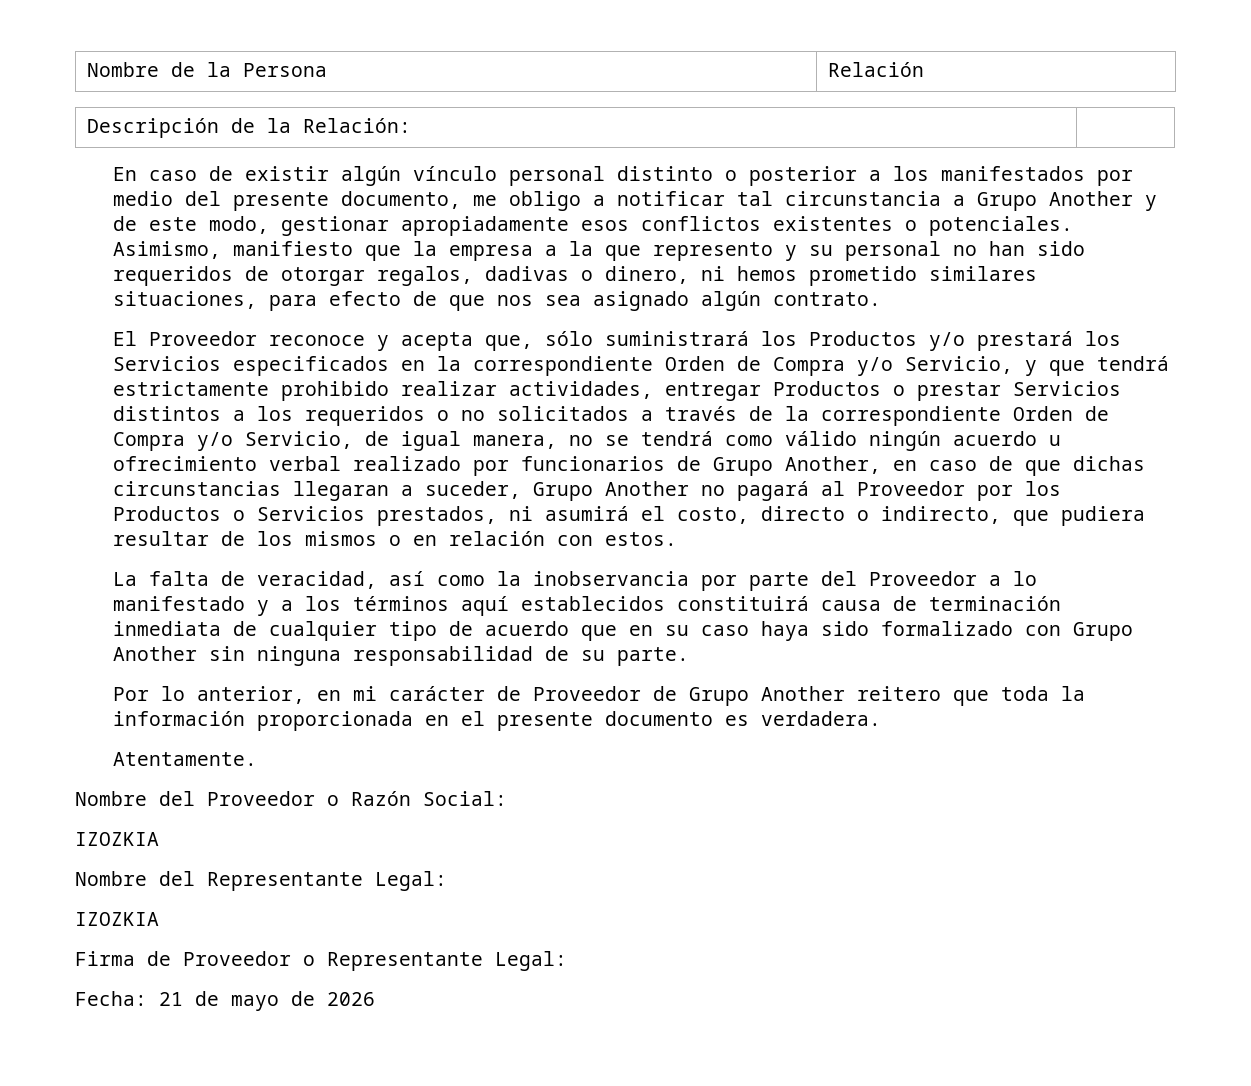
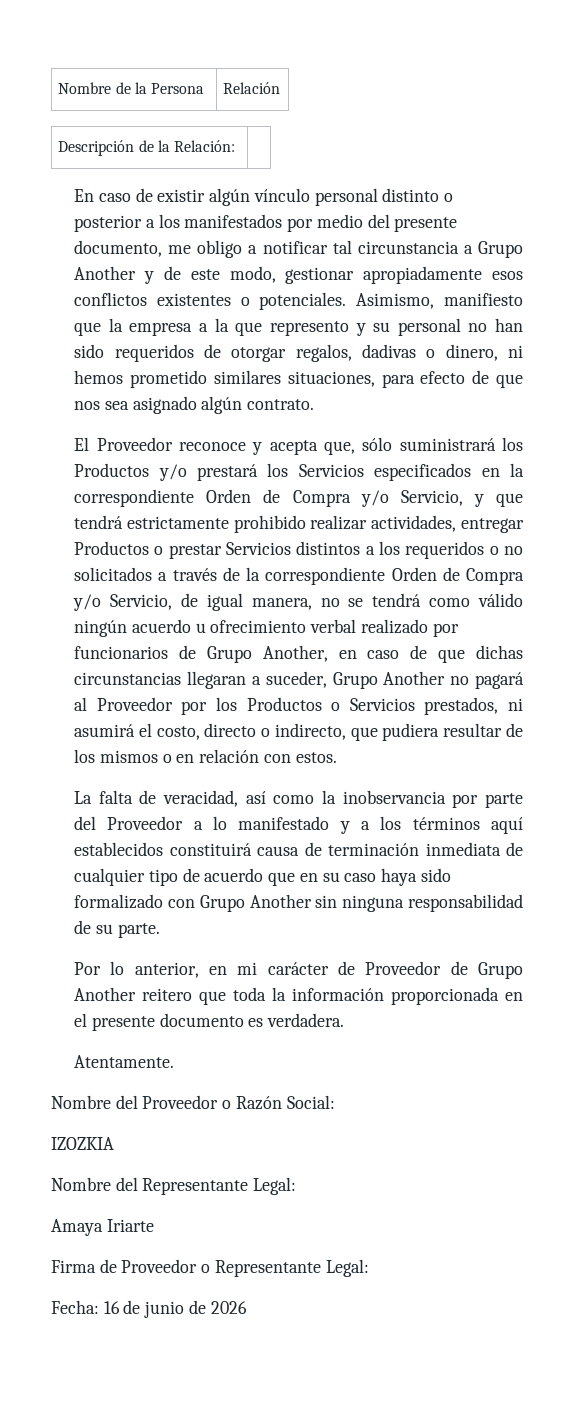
  Nombre del Representante Legal:
- IZOZKIA
+ Amaya Iriarte
- Fecha: 21 de mayo de 2026
+ Fecha: 16 de junio de 2026

